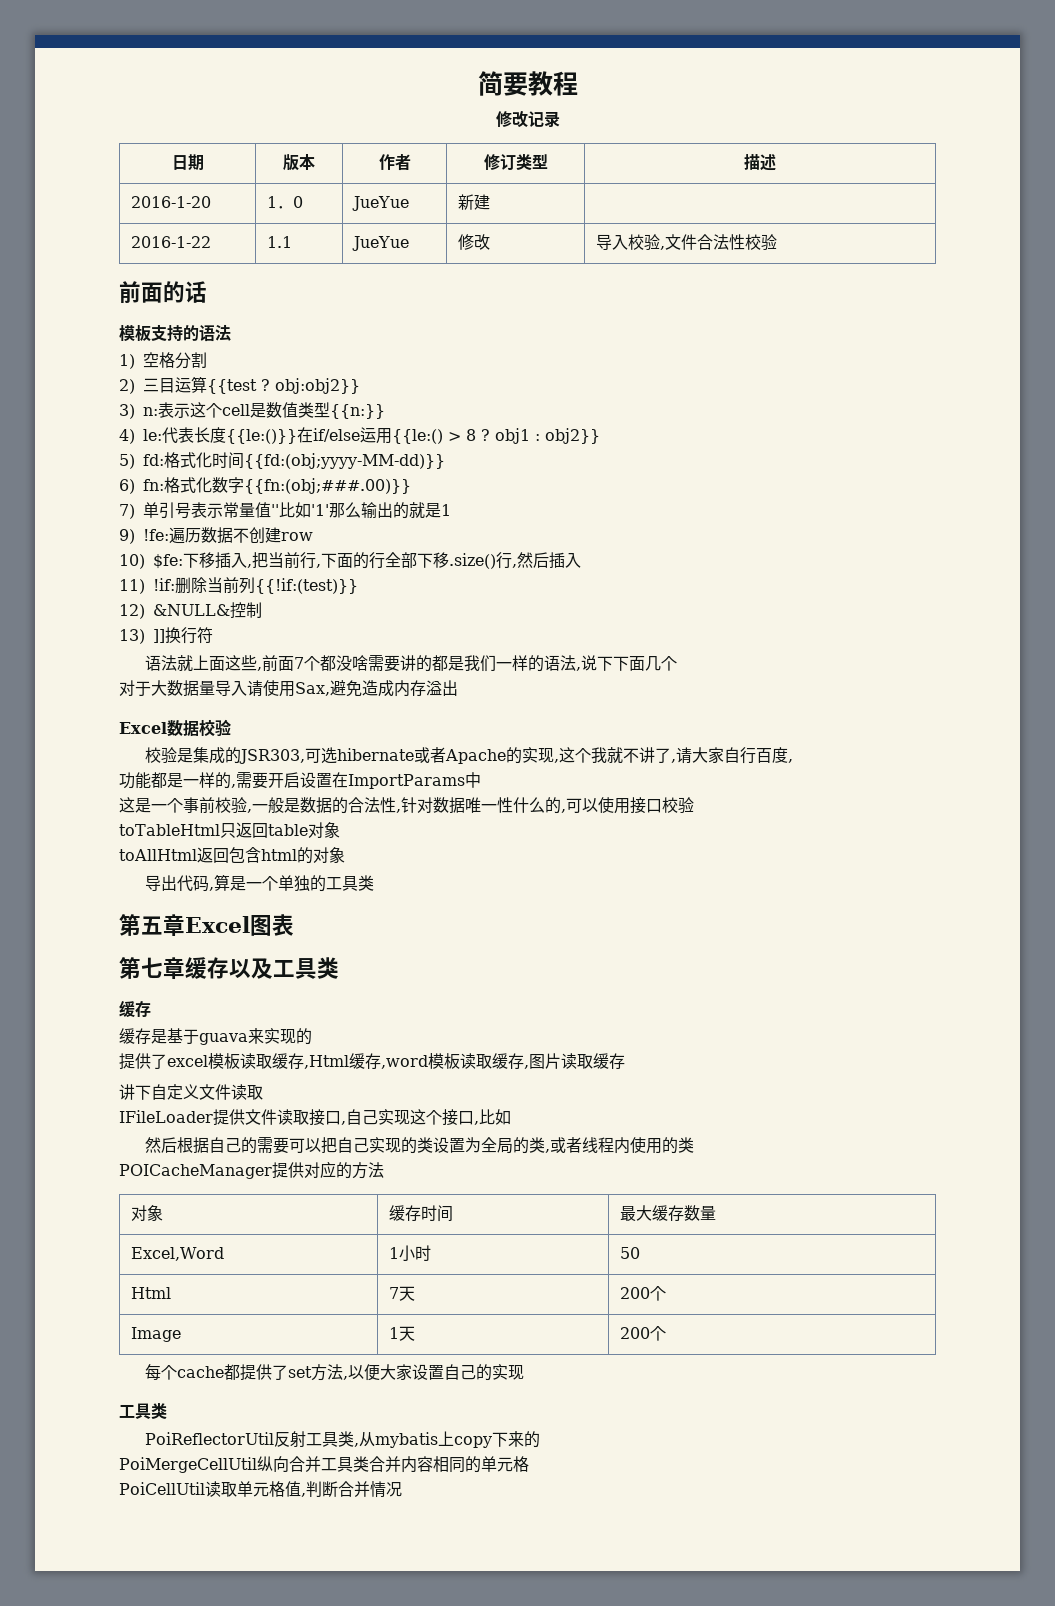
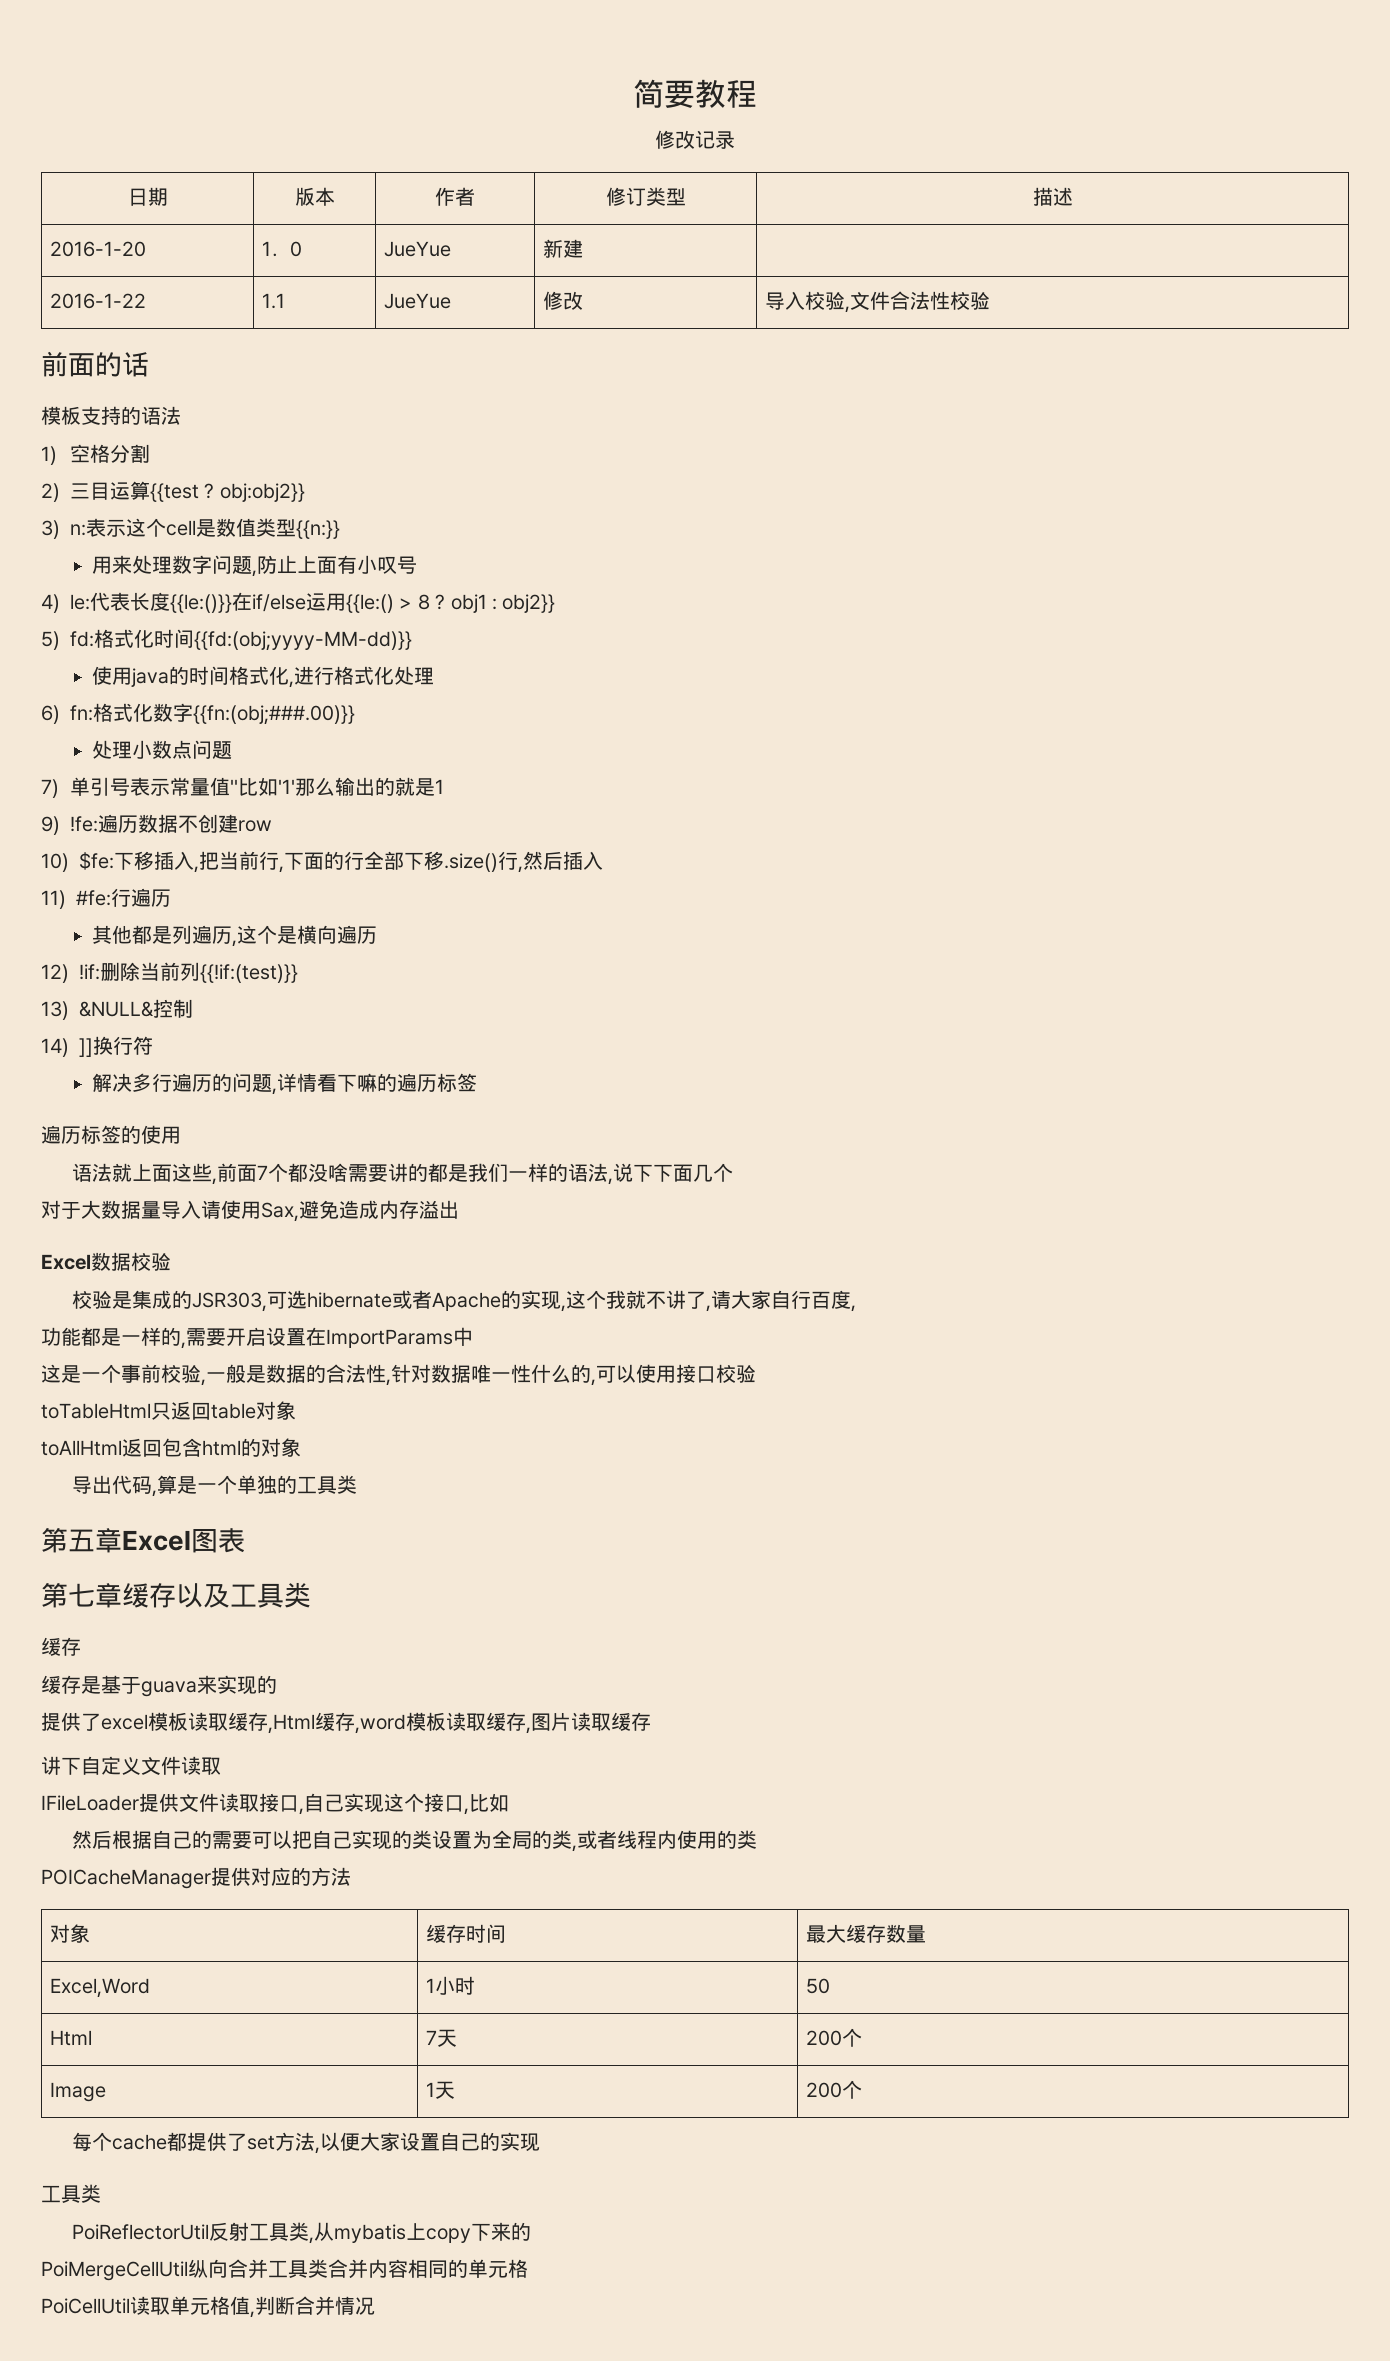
+ 用来处理数字问题,防止上面有小叹号
+ 使用java的时间格式化,进行格式化处理
+ 处理小数点问题
- 11) !if:删除当前列{{!if:(test)}}
+ 11) #fe:行遍历
+ 其他都是列遍历,这个是横向遍历
+ 12) !if:删除当前列{{!if:(test)}}
- 12) &NULL&控制
+ 13) &NULL&控制
- 13) ]]换行符
+ 14) ]]换行符
+ 解决多行遍历的问题,详情看下嘛的遍历标签
+ 遍历标签的使用

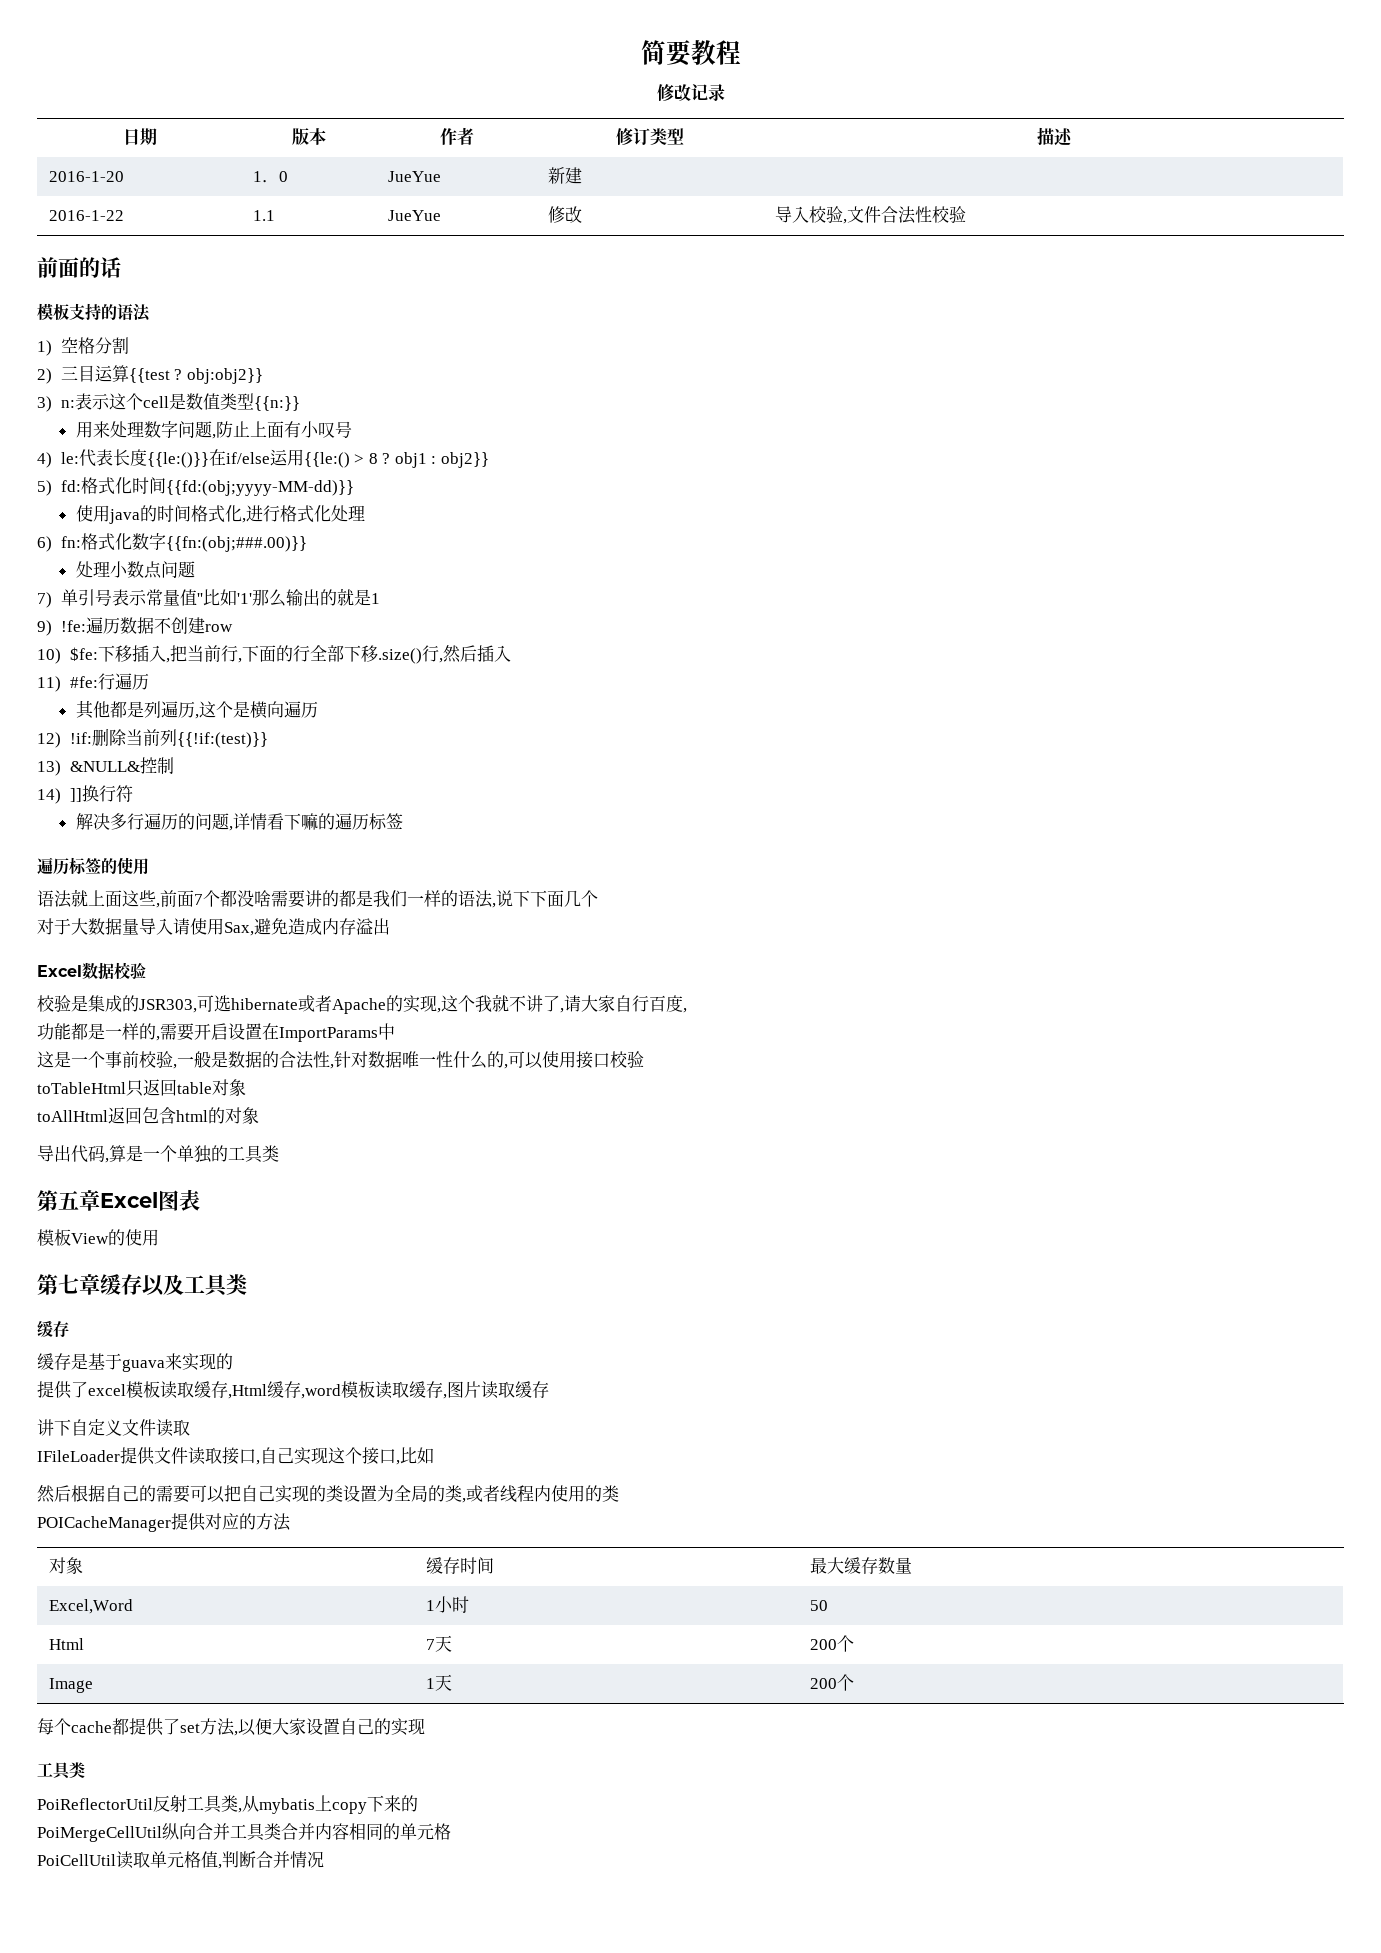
+ 模板View的使用

